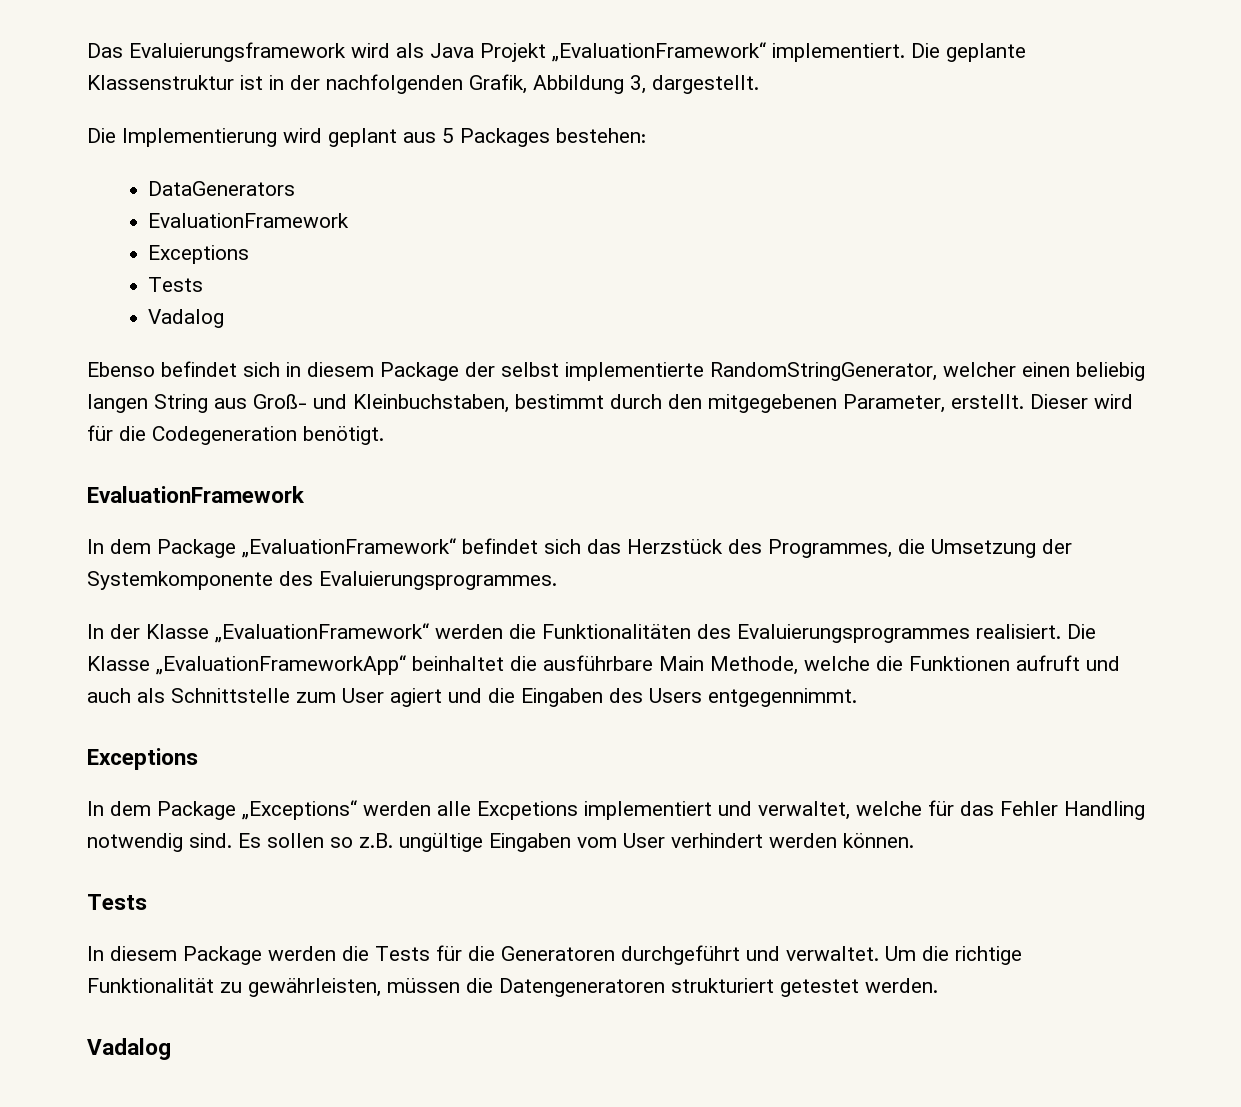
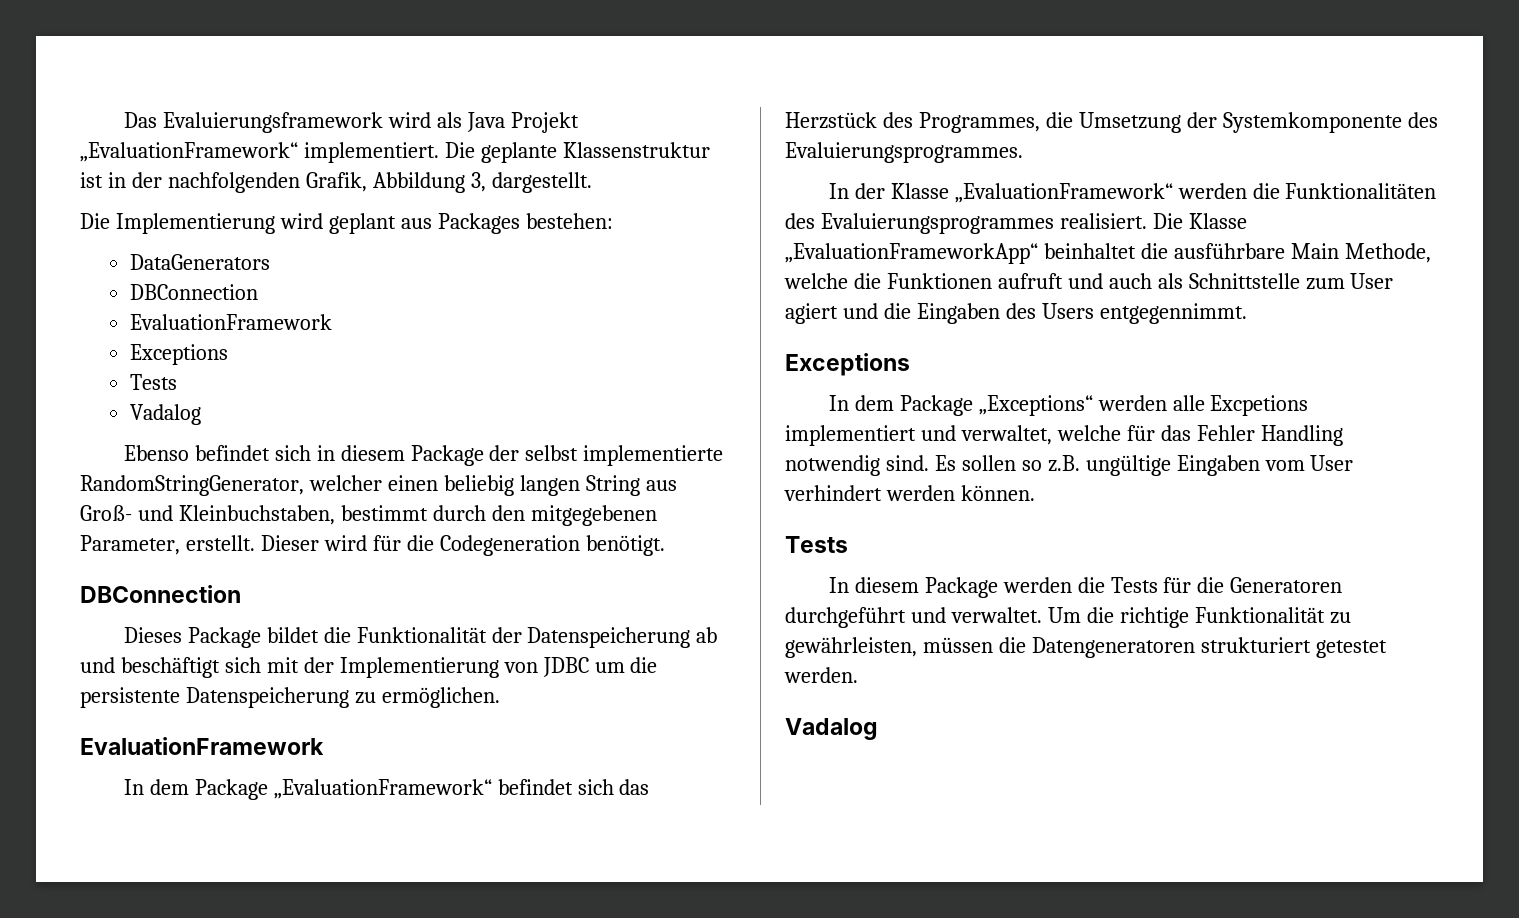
- Die Implementierung wird geplant aus 5 Packages bestehen:
+ Die Implementierung wird geplant aus Packages bestehen:
  DataGenerators
+ DBConnection
  Dieser wird für die Codegeneration benötigt.
+ DBConnection
+ Dieses Package bildet die Funktionalität der Datenspeicherung ab und beschäftigt sich mit der Implementierung von JDBC um die persistente Datenspeicherung zu ermöglichen.

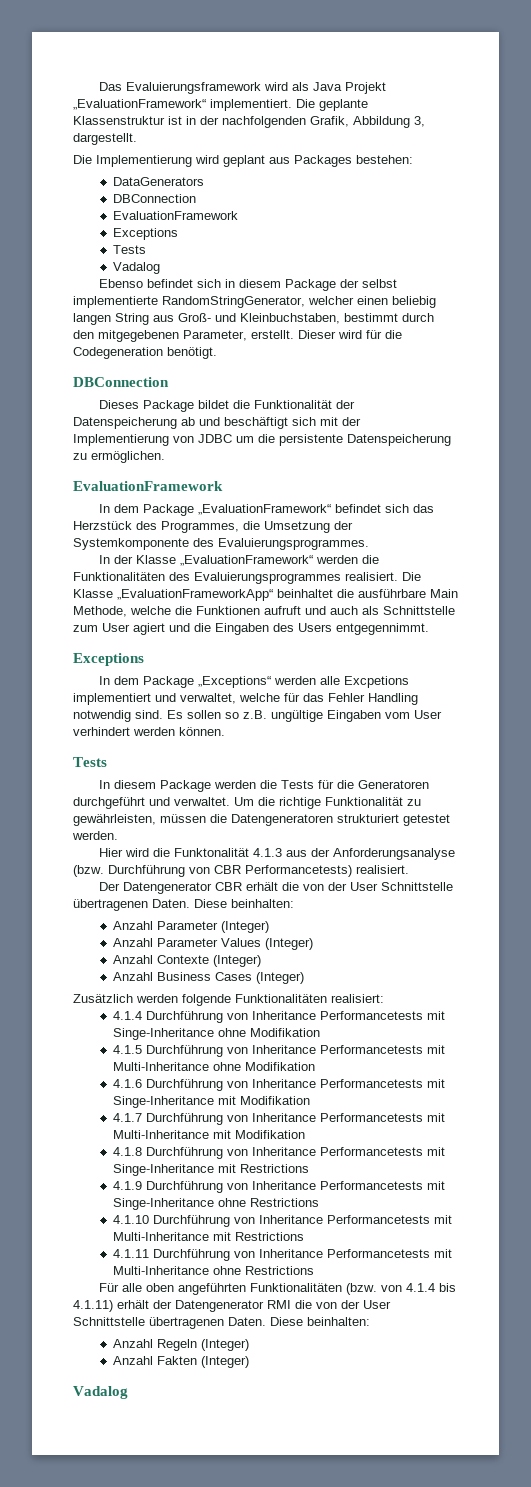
+ Hier wird die Funktonalität 4.1.3 aus der Anforderungsanalyse (bzw. Durchführung von CBR Performancetests) realisiert.
+ Der Datengenerator CBR erhält die von der User Schnittstelle übertragenen Daten. Diese beinhalten:
+ Anzahl Parameter (Integer)
+ Anzahl Parameter Values (Integer)
+ Anzahl Contexte (Integer)
+ Anzahl Business Cases (Integer)
+ Zusätzlich werden folgende Funktionalitäten realisiert:
+ 4.1.4 Durchführung von Inheritance Performancetests mit Singe-Inheritance ohne Modifikation
+ 4.1.5 Durchführung von Inheritance Performancetests mit Multi-Inheritance ohne Modifikation
+ 4.1.6 Durchführung von Inheritance Performancetests mit Singe-Inheritance mit Modifikation
+ 4.1.7 Durchführung von Inheritance Performancetests mit Multi-Inheritance mit Modifikation
+ 4.1.8 Durchführung von Inheritance Performancetests mit Singe-Inheritance mit Restrictions
+ 4.1.9 Durchführung von Inheritance Performancetests mit Singe-Inheritance ohne Restrictions
+ 4.1.10 Durchführung von Inheritance Performancetests mit Multi-Inheritance mit Restrictions
+ 4.1.11 Durchführung von Inheritance Performancetests mit Multi-Inheritance ohne Restrictions
+ Für alle oben angeführten Funktionalitäten (bzw. von 4.1.4 bis 4.1.11) erhält der Datengenerator RMI die von der User Schnittstelle übertragenen Daten. Diese beinhalten:
+ Anzahl Regeln (Integer)
+ Anzahl Fakten (Integer)

